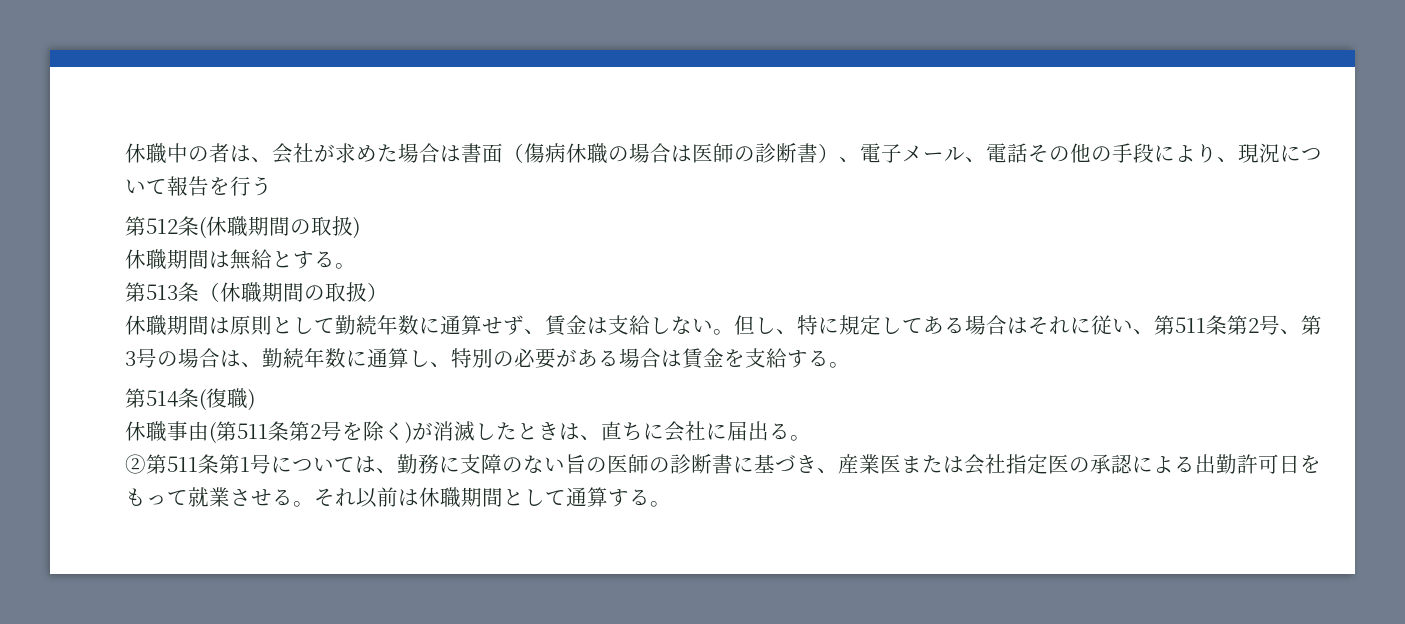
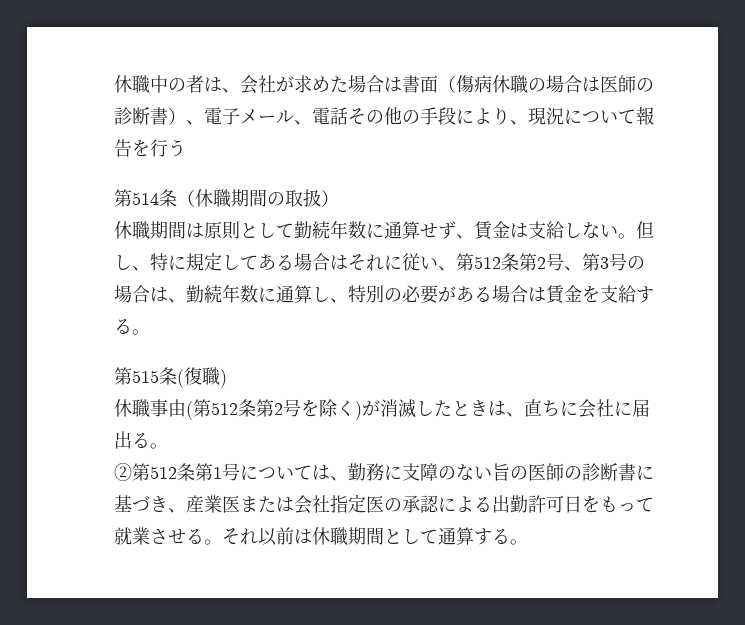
- 第512条(休職期間の取扱)
- 休職期間は無給とする。
- 第513条（休職期間の取扱）
+ 第514条（休職期間の取扱）
- 但し、特に規定してある場合はそれに従い、第511条第2号、第3号の場合は、勤続年数に通算し、特別の必要がある場合は賃金を支給する。
+ 但し、特に規定してある場合はそれに従い、第512条第2号、第3号の場合は、勤続年数に通算し、特別の必要がある場合は賃金を支給する。
- 第514条(復職)
+ 第515条(復職)
- 休職事由(第511条第2号を除く)が消滅したときは、直ちに会社に届出る。
+ 休職事由(第512条第2号を除く)が消滅したときは、直ちに会社に届出る。
- ②第511条第1号については、勤務に支障のない旨の医師の診断書に基づき、産業医または会社指定医の承認による出勤許可日をもって就業させる。
+ ②第512条第1号については、勤務に支障のない旨の医師の診断書に基づき、産業医または会社指定医の承認による出勤許可日をもって就業させる。

